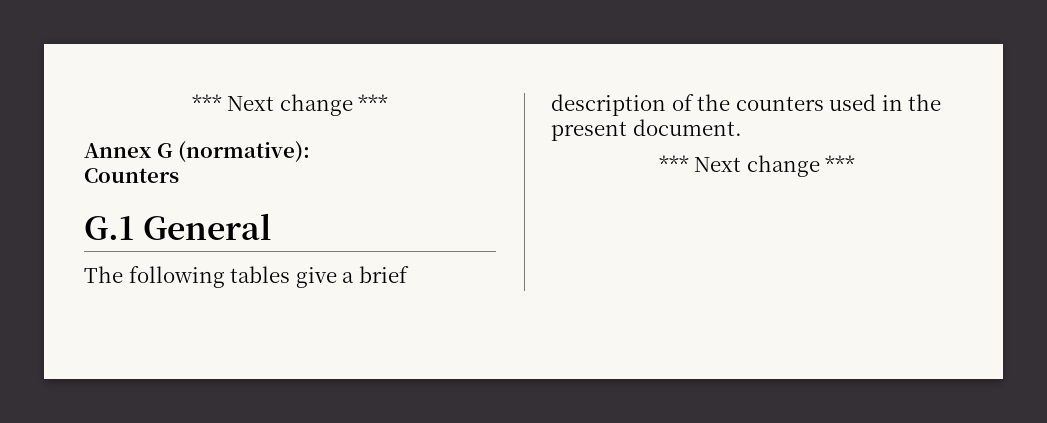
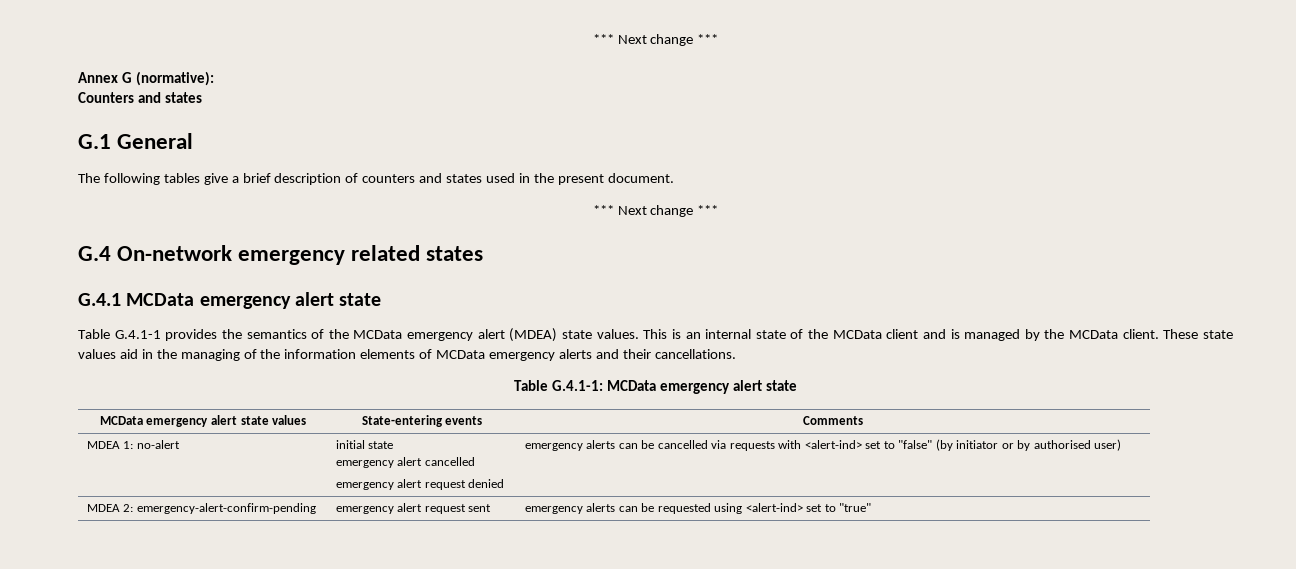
- Counters
+ Counters and states
- The following tables give a brief description of the counters used in the present document.
+ The following tables give a brief description of counters and states used in the present document.
+ G.4 On-network emergency related states
+ G.4.1 MCData emergency alert state
+ Table G.4.1-1 provides the semantics of the MCData emergency alert (MDEA) state values. This is an internal state of the MCData client and is managed by the MCData client. These state values aid in the managing of the information elements of MCData emergency alerts and their cancellations.
+ Table G.4.1-1: MCData emergency alert state
+ MCData emergency alert state values | State-entering events | Comments
+ MDEA 1: no-alert | initial state
+ emergency alert cancelled
+ emergency alert request denied | emergency alerts can be cancelled via requests with <alert-ind> set to "false" (by initiator or by authorised user)
+ MDEA 2: emergency-alert-confirm-pending | emergency alert request sent | emergency alerts can be requested using <alert-ind> set to "true"

